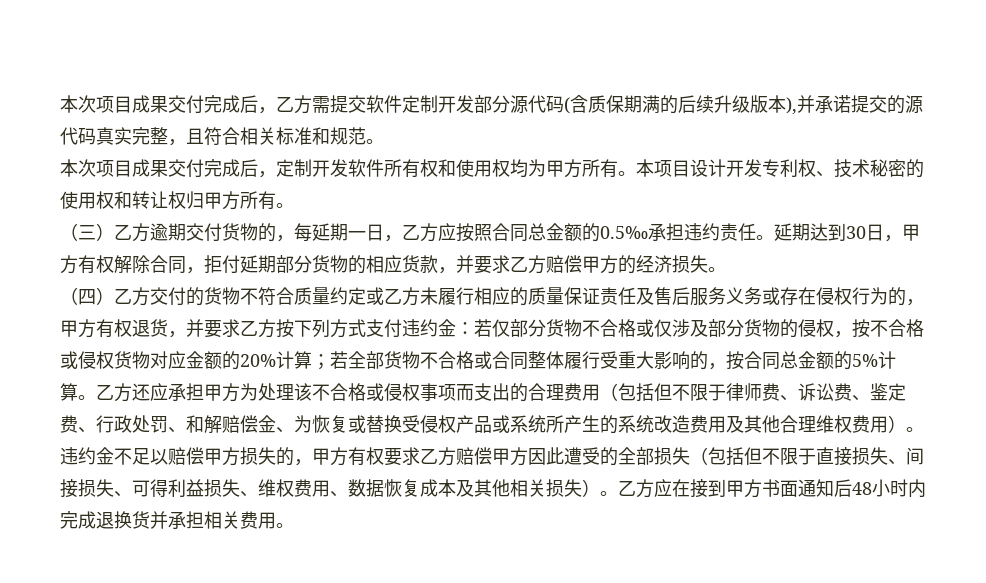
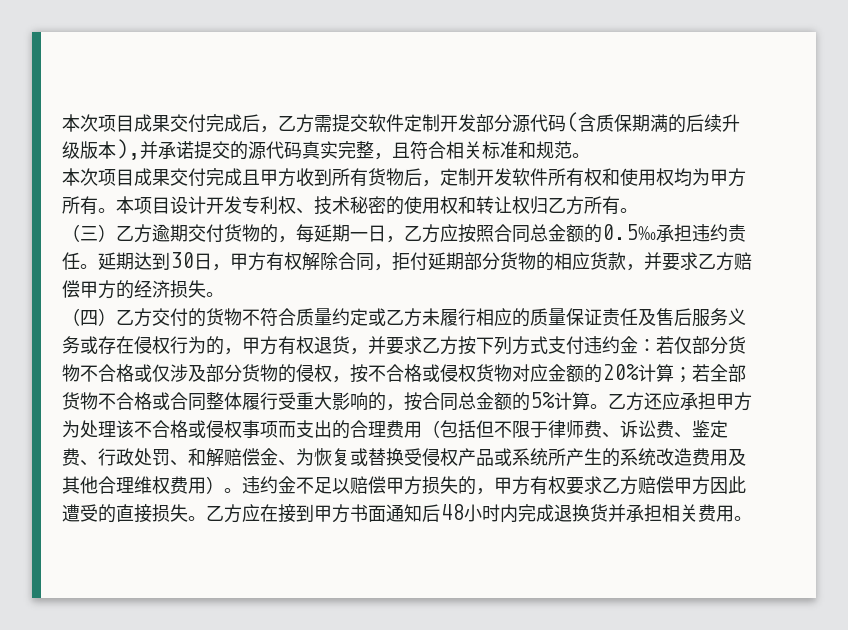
- 本次项目成果交付完成后，定制开发软件所有权和使用权均为甲方所有。
+ 本次项目成果交付完成且甲方收到所有货物后，定制开发软件所有权和使用权均为甲方所有。
- 本项目设计开发专利权、技术秘密的使用权和转让权归甲方所有。
+ 本项目设计开发专利权、技术秘密的使用权和转让权归乙方所有。
- 违约金不足以赔偿甲方损失的，甲方有权要求乙方赔偿甲方因此遭受的全部损失（包括但不限于直接损失、间接损失、可得利益损失、维权费用、数据恢复成本及其他相关损失）。
+ 违约金不足以赔偿甲方损失的，甲方有权要求乙方赔偿甲方因此遭受的直接损失。

